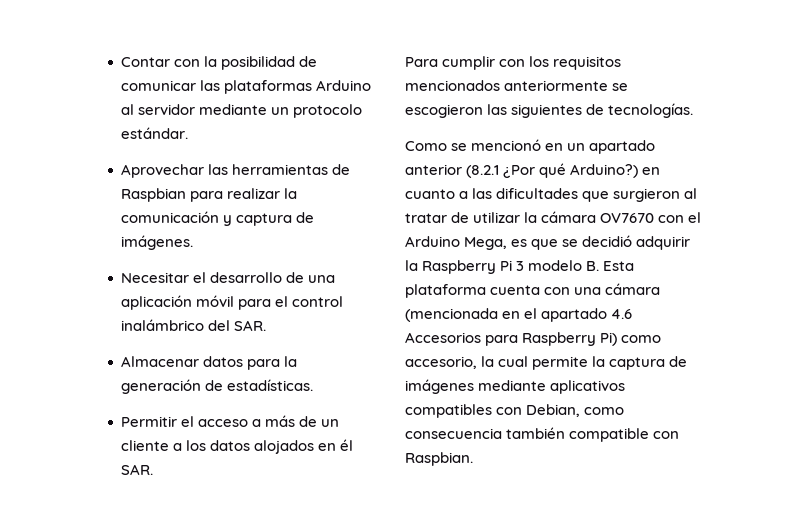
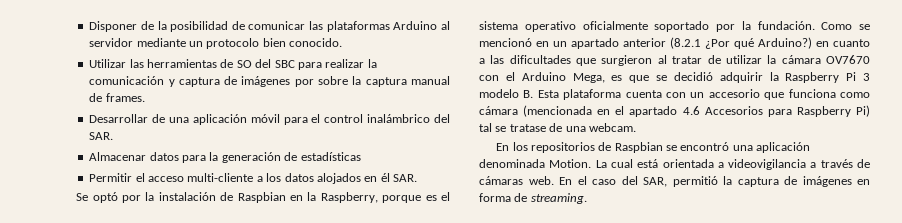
- Contar con la posibilidad de comunicar las plataformas Arduino al servidor mediante un protocolo estándar.
- Aprovechar las herramientas de Raspbian para realizar la comunicación y captura de imágenes.
- Necesitar el desarrollo de una aplicación móvil para el control inalámbrico del SAR.
+ Disponer de la posibilidad de comunicar las plataformas Arduino al servidor mediante un protocolo bien conocido.
+ Utilizar las herramientas de SO del SBC para realizar la comunicación y captura de imágenes por sobre la captura manual de frames.
+ Desarrollar de una aplicación móvil para el control inalámbrico del SAR.
- Almacenar datos para la generación de estadísticas.
+ Almacenar datos para la generación de estadísticas
- Permitir el acceso a más de un cliente a los datos alojados en él SAR.
+ Permitir el acceso multi-cliente a los datos alojados en él SAR.
- Para cumplir con los requisitos mencionados anteriormente se escogieron las siguientes de tecnologías.
- Como se mencionó en un apartado anterior (8.2.1 ¿Por qué Arduino?) en cuanto a las dificultades que surgieron al tratar de utilizar la cámara OV7670 con el Arduino Mega, es que se decidió adquirir la Raspberry Pi 3 modelo B. Esta plataforma cuenta con una cámara (mencionada en el apartado 4.6 Accesorios para Raspberry Pi) como accesorio, la cual permite la captura de imágenes mediante aplicativos compatibles con Debian, como consecuencia también compatible con Raspbian.
+ Se optó por la instalación de Raspbian en la Raspberry, porque es el sistema operativo oficialmente soportado por la fundación. Como se mencionó en un apartado anterior (8.2.1 ¿Por qué Arduino?) en cuanto a las dificultades que surgieron al tratar de utilizar la cámara OV7670 con el Arduino Mega, es que se decidió adquirir la Raspberry Pi 3 modelo B. Esta plataforma cuenta con un accesorio que funciona como cámara (mencionada en el apartado 4.6 Accesorios para Raspberry Pi) tal se tratase de una webcam.
+ En los repositorios de Raspbian se encontró una aplicación denominada Motion. La cual está orientada a videovigilancia a través de cámaras web. En el caso del SAR, permitió la captura de imágenes en forma de streaming.

